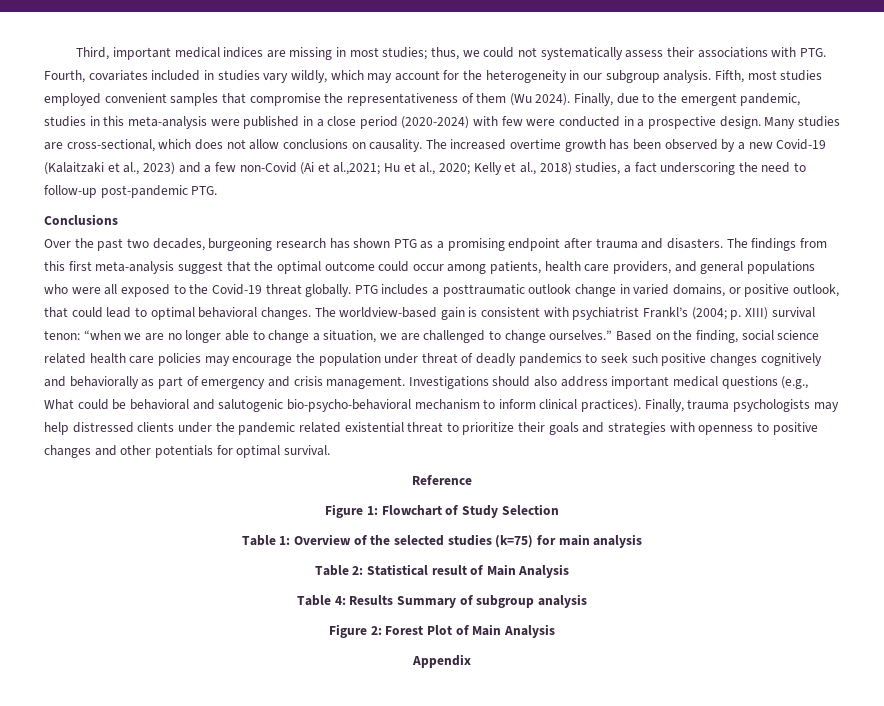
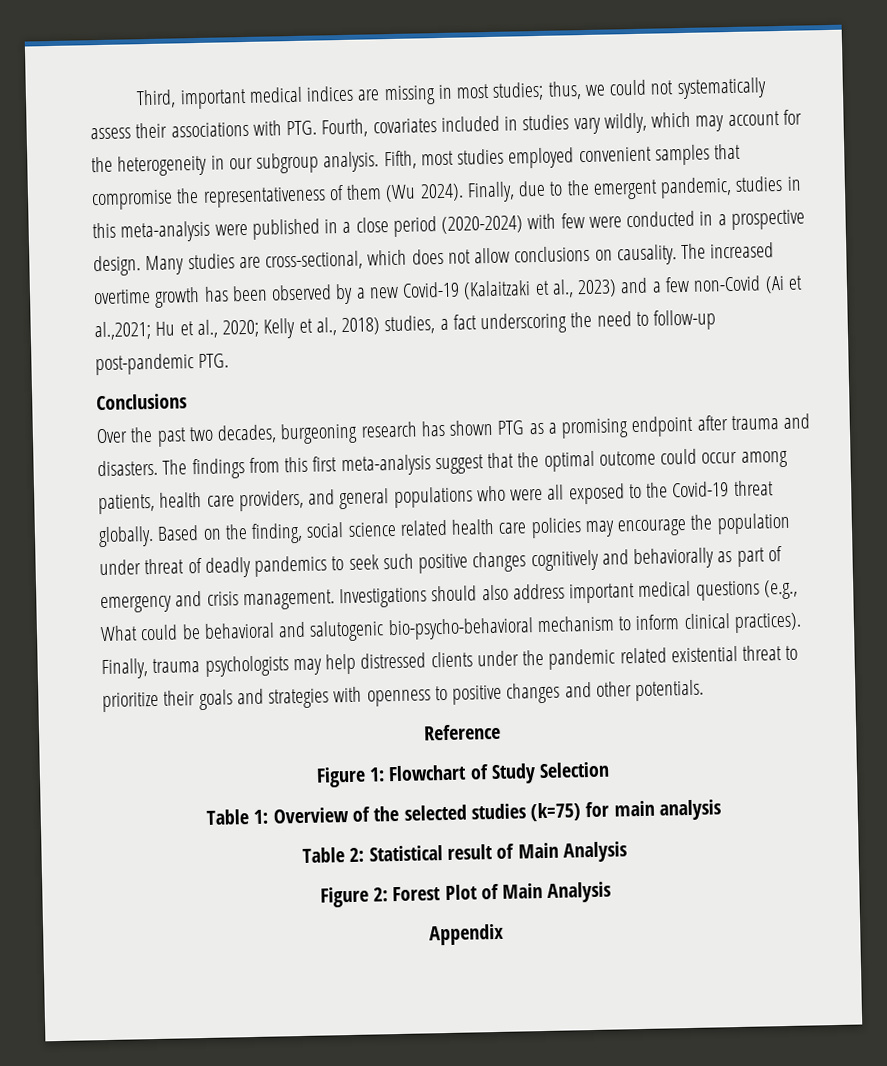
- PTG includes a posttraumatic outlook change in varied domains, or positive outlook, that could lead to optimal behavioral changes. The worldview-based gain is consistent with psychiatrist Frankl’s (2004; p. XIII) survival tenon: “when we are no longer able to change a situation, we are challenged to change ourselves.”
- Finally, trauma psychologists may help distressed clients under the pandemic related existential threat to prioritize their goals and strategies with openness to positive changes and other potentials for optimal survival.
+ Finally, trauma psychologists may help distressed clients under the pandemic related existential threat to prioritize their goals and strategies with openness to positive changes and other potentials.
- Table 4: Results Summary of subgroup analysis

